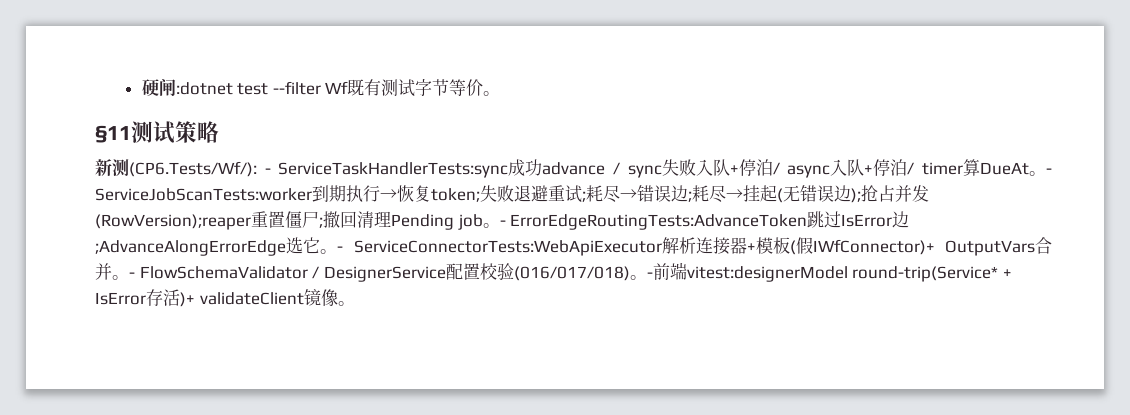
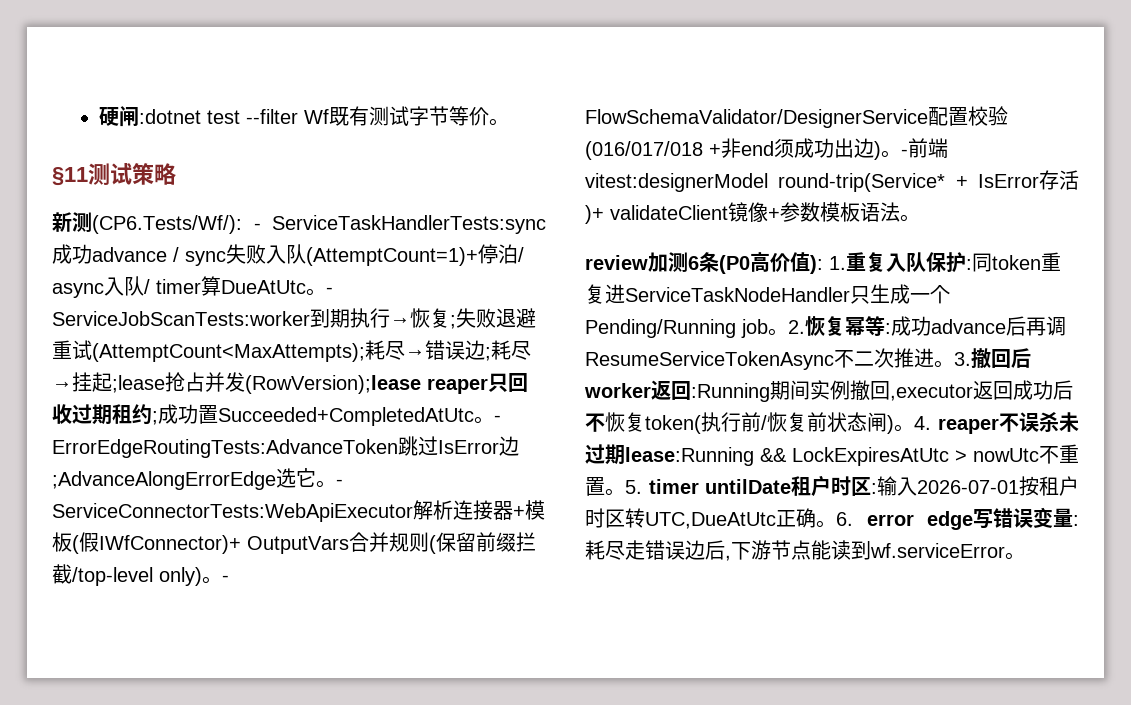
- 新测(CP6.Tests/Wf/): - ServiceTaskHandlerTests:sync成功advance / sync失败入队+停泊/ async入队+停泊/ timer算DueAt。
+ 新测(CP6.Tests/Wf/): - ServiceTaskHandlerTests:sync成功advance / sync失败入队(AttemptCount=1)+停泊/ async入队/ timer算DueAtUtc。
- - ServiceJobScanTests:worker到期执行→恢复token;失败退避重试;耗尽→错误边;耗尽→挂起(无错误边);抢占并发(RowVersion);reaper重置僵尸;撤回清理Pending job。
+ - ServiceJobScanTests:worker到期执行→恢复;失败退避重试(AttemptCount<MaxAttempts);耗尽→错误边;耗尽→挂起;lease抢占并发(RowVersion);lease reaper只回收过期租约;成功置Succeeded+CompletedAtUtc。
- - ServiceConnectorTests:WebApiExecutor解析连接器+模板(假IWfConnector)+ OutputVars合并。- FlowSchemaValidator / DesignerService配置校验(016/017/018)。
+ - ServiceConnectorTests:WebApiExecutor解析连接器+模板(假IWfConnector)+ OutputVars合并规则(保留前缀拦截/top-level only)。- FlowSchemaValidator/DesignerService配置校验(016/017/018 +非end须成功出边)。
- -前端vitest:designerModel round-trip(Service* + IsError存活)+ validateClient镜像。
+ -前端vitest:designerModel round-trip(Service* + IsError存活)+ validateClient镜像+参数模板语法。
+ review加测6条(P0高价值): 1.重复入队保护:同token重复进ServiceTaskNodeHandler只生成一个Pending/Running job。2.恢复幂等:成功advance后再调ResumeServiceTokenAsync不二次推进。3.撤回后worker返回:Running期间实例撤回,executor返回成功后不恢复token(执行前/恢复前状态闸)。4. reaper不误杀未过期lease:Running && LockExpiresAtUtc > nowUtc不重置。5. timer untilDate租户时区:输入2026-07-01按租户时区转UTC,DueAtUtc正确。6. error edge写错误变量:耗尽走错误边后,下游节点能读到wf.serviceError。

